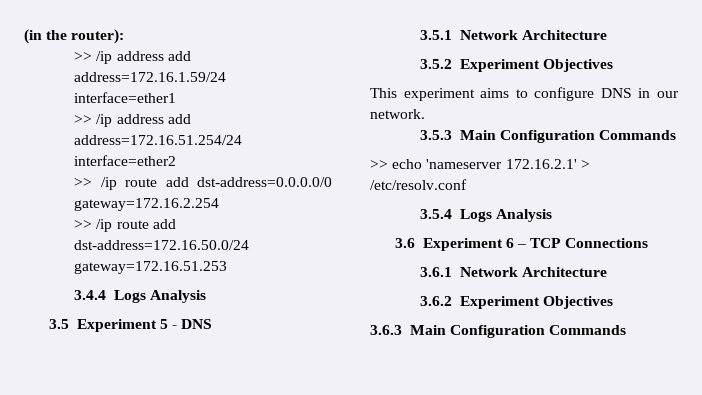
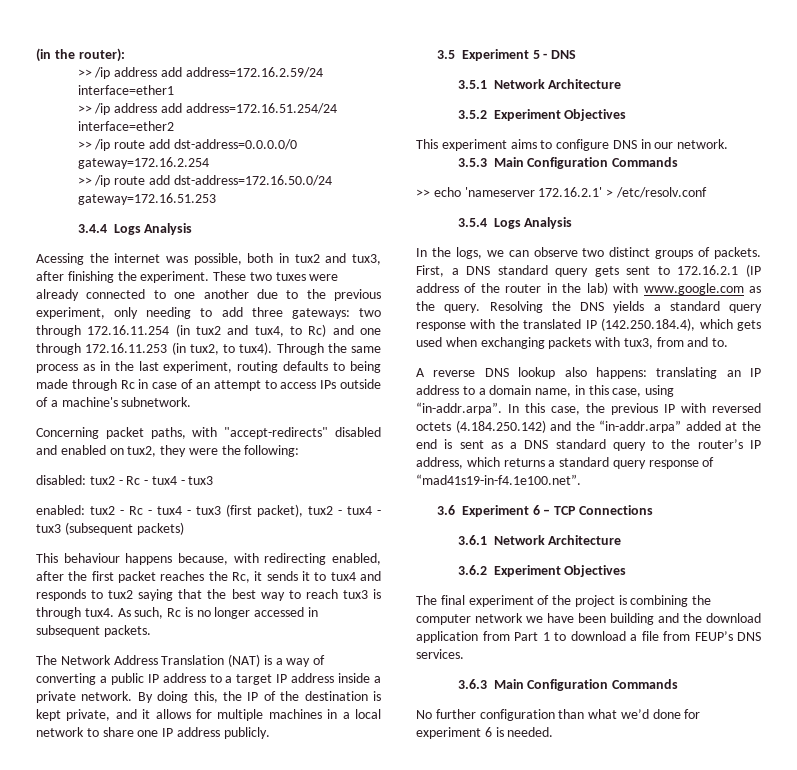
- >> /ip address add address=172.16.1.59/24 interface=ether1
+ >> /ip address add address=172.16.2.59/24 interface=ether1
+ Acessing the internet was possible, both in tux2 and tux3, after finishing the experiment. These two tuxes were already connected to one another due to the previous experiment, only needing to add three gateways: two through 172.16.11.254 (in tux2 and tux4, to Rc) and one through 172.16.11.253 (in tux2, to tux4). Through the same process as in the last experiment, routing defaults to being made through Rc in case of an attempt to access IPs outside of a machine's subnetwork.
+ Concerning packet paths, with "accept-redirects" disabled and enabled on tux2, they were the following:
+ disabled: tux2 - Rc - tux4 - tux3
+ enabled: tux2 - Rc - tux4 - tux3 (first packet), tux2 - tux4 - tux3 (subsequent packets)
+ This behaviour happens because, with redirecting enabled, after the first packet reaches the Rc, it sends it to tux4 and responds to tux2 saying that the best way to reach tux3 is through tux4. As such, Rc is no longer accessed in subsequent packets.
+ The Network Address Translation (NAT) is a way of converting a public IP address to a target IP address inside a private network. By doing this, the IP of the destination is kept private, and it allows for multiple machines in a local network to share one IP address publicly.
+ In the logs, we can observe two distinct groups of packets. First, a DNS standard query gets sent to 172.16.2.1 (IP address of the router in the lab) with www.google.com as the query. Resolving the DNS yields a standard query response with the translated IP (142.250.184.4), which gets used when exchanging packets with tux3, from and to.
+ A reverse DNS lookup also happens: translating an IP address to a domain name, in this case, using “in-addr.arpa”. In this case, the previous IP with reversed octets (4.184.250.142) and the “in-addr.arpa” added at the end is sent as a DNS standard query to the router’s IP address, which returns a standard query response of “mad41s19-in-f4.1e100.net”.
+ The final experiment of the project is combining the computer network we have been building and the download application from Part 1 to download a file from FEUP’s DNS services.
  3.6.3 Main Configuration Commands
+ No further configuration than what we’d done for experiment 6 is needed.

